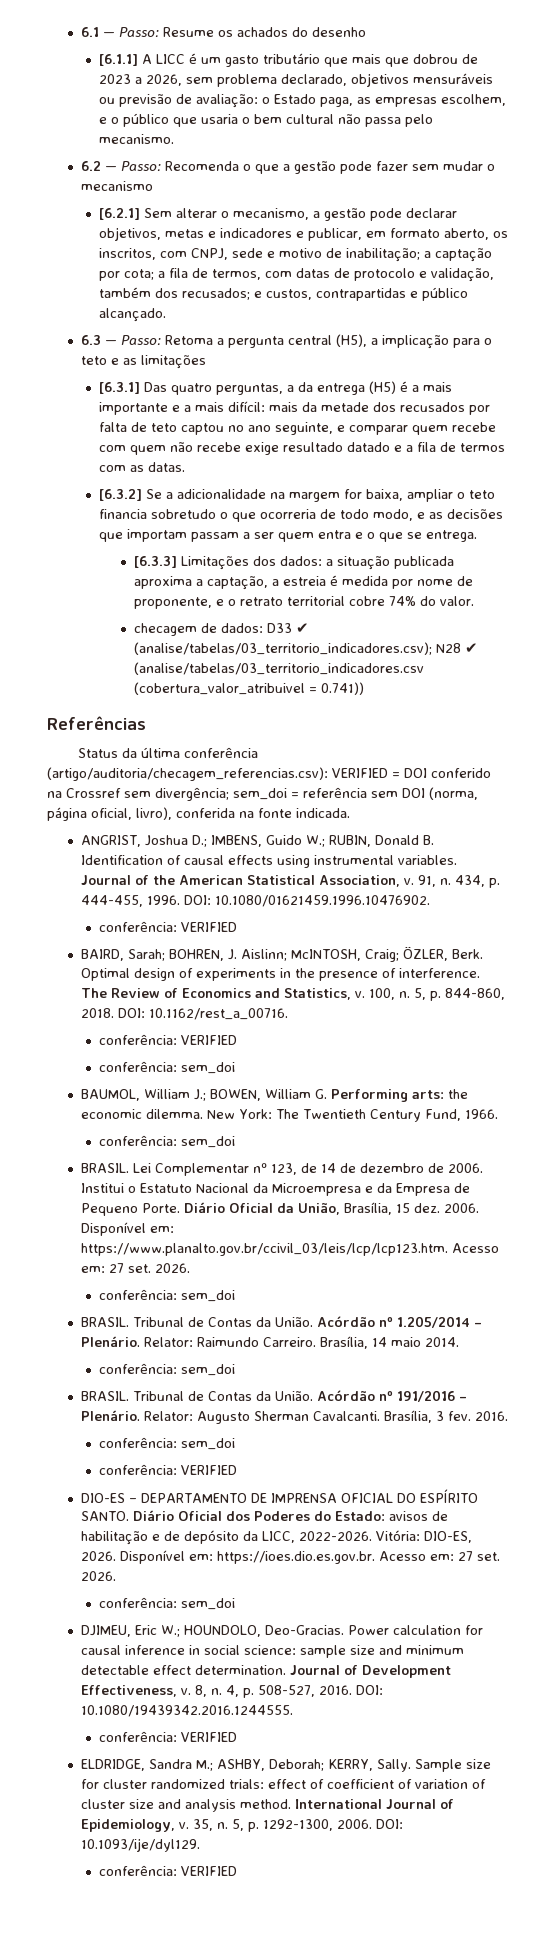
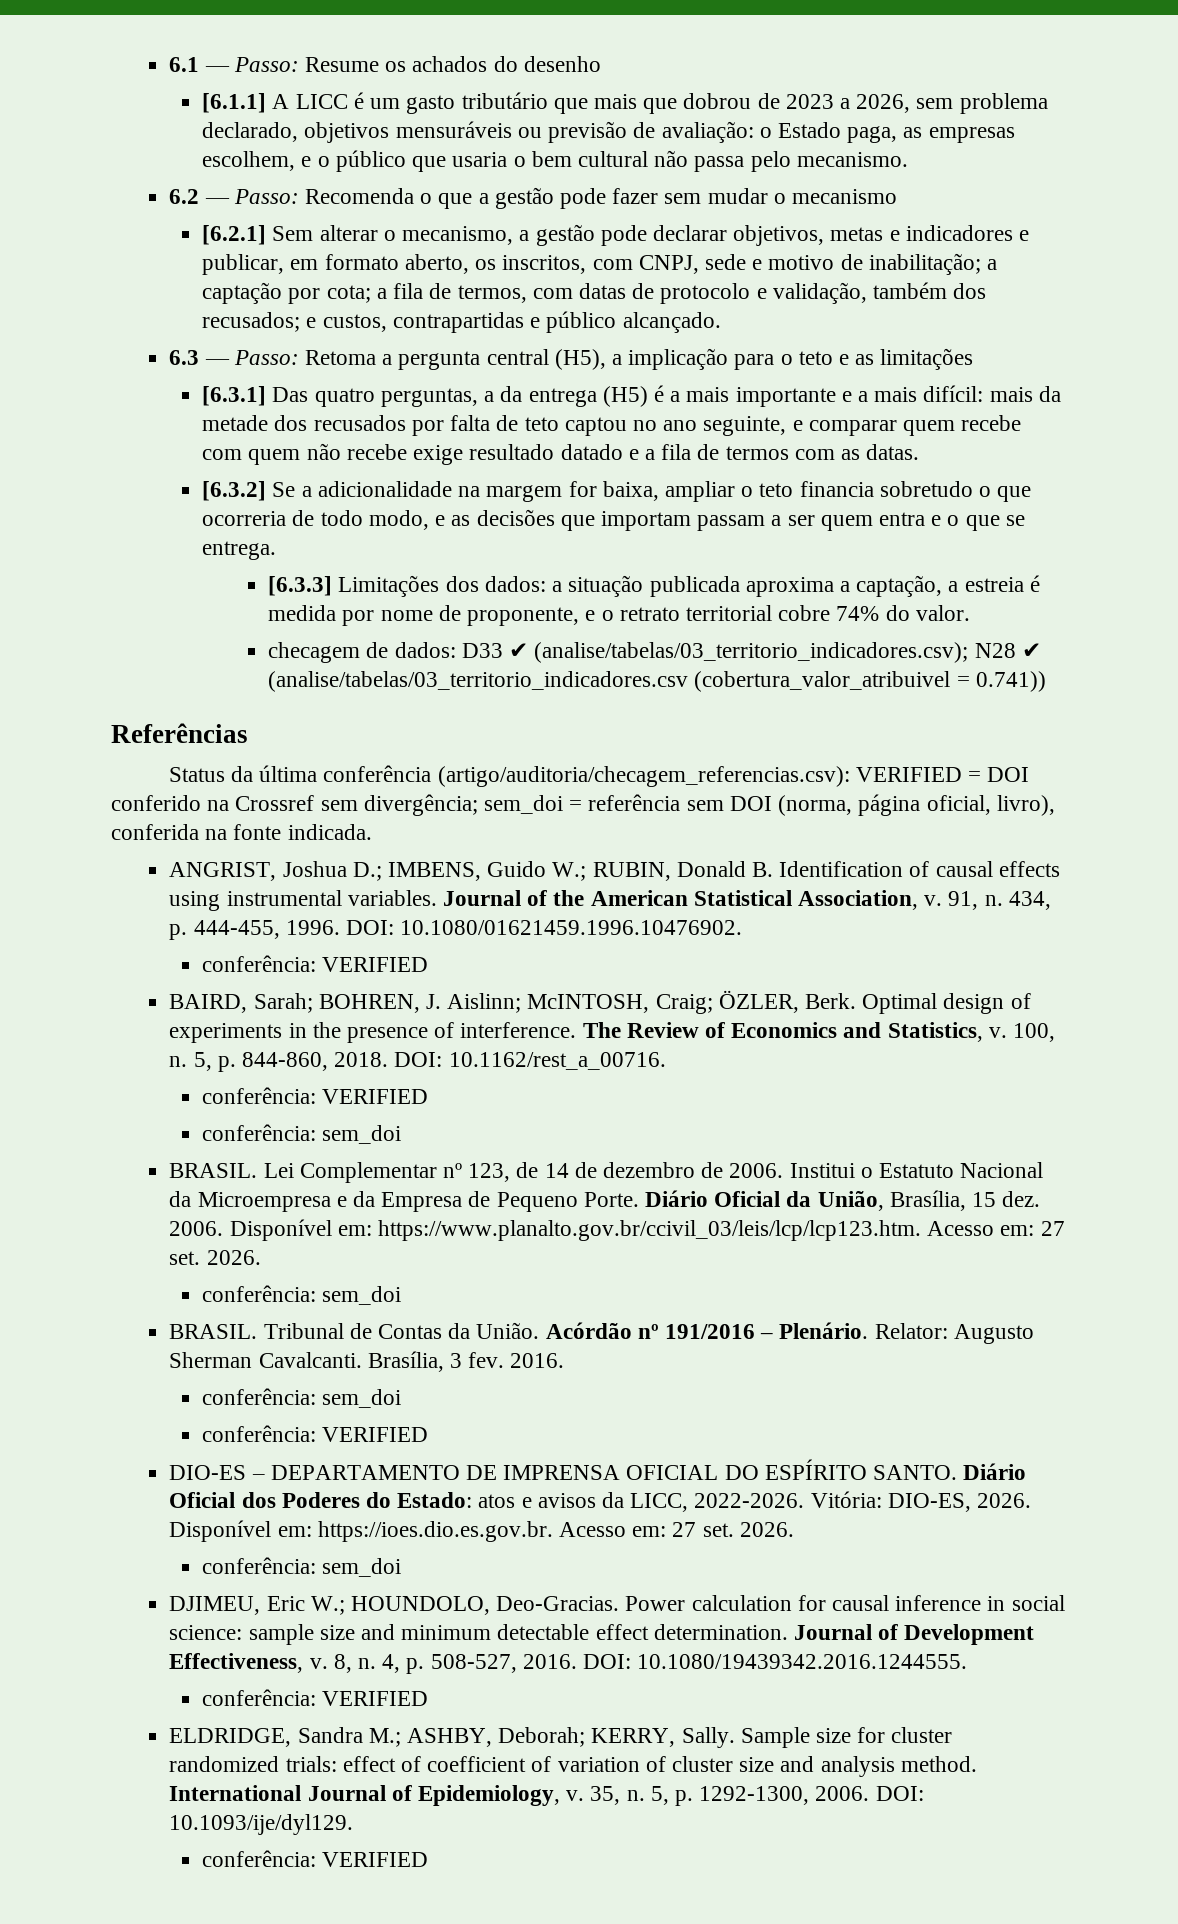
- BAUMOL, William J.; BOWEN, William G. Performing arts: the economic dilemma. New York: The Twentieth Century Fund, 1966.
- conferência: sem_doi
- BRASIL. Tribunal de Contas da União. Acórdão nº 1.205/2014 – Plenário. Relator: Raimundo Carreiro. Brasília, 14 maio 2014.
- conferência: sem_doi
- Diário Oficial dos Poderes do Estado: avisos de habilitação e de depósito da LICC, 2022-2026.
+ Diário Oficial dos Poderes do Estado: atos e avisos da LICC, 2022-2026.

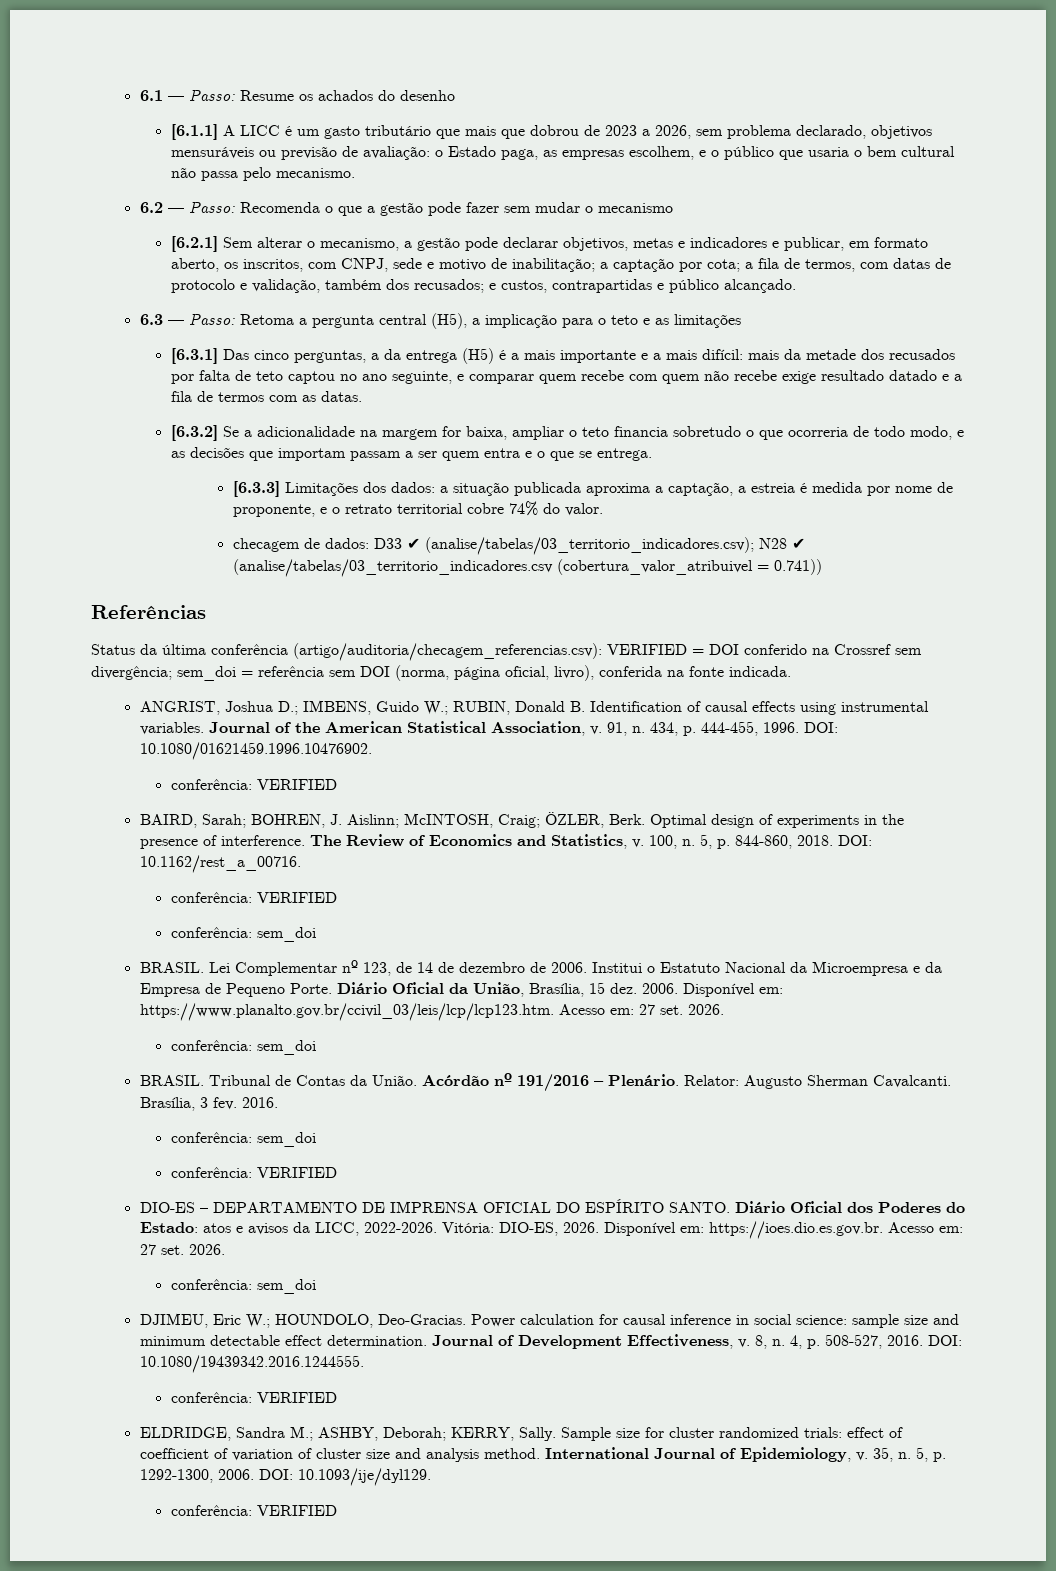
- [6.3.1] Das quatro perguntas, a da entrega (H5) é a mais importante e a mais difícil: mais da metade dos recusados por falta de teto captou no ano seguinte, e comparar quem recebe com quem não recebe exige resultado datado e a fila de termos com as datas.
+ [6.3.1] Das cinco perguntas, a da entrega (H5) é a mais importante e a mais difícil: mais da metade dos recusados por falta de teto captou no ano seguinte, e comparar quem recebe com quem não recebe exige resultado datado e a fila de termos com as datas.

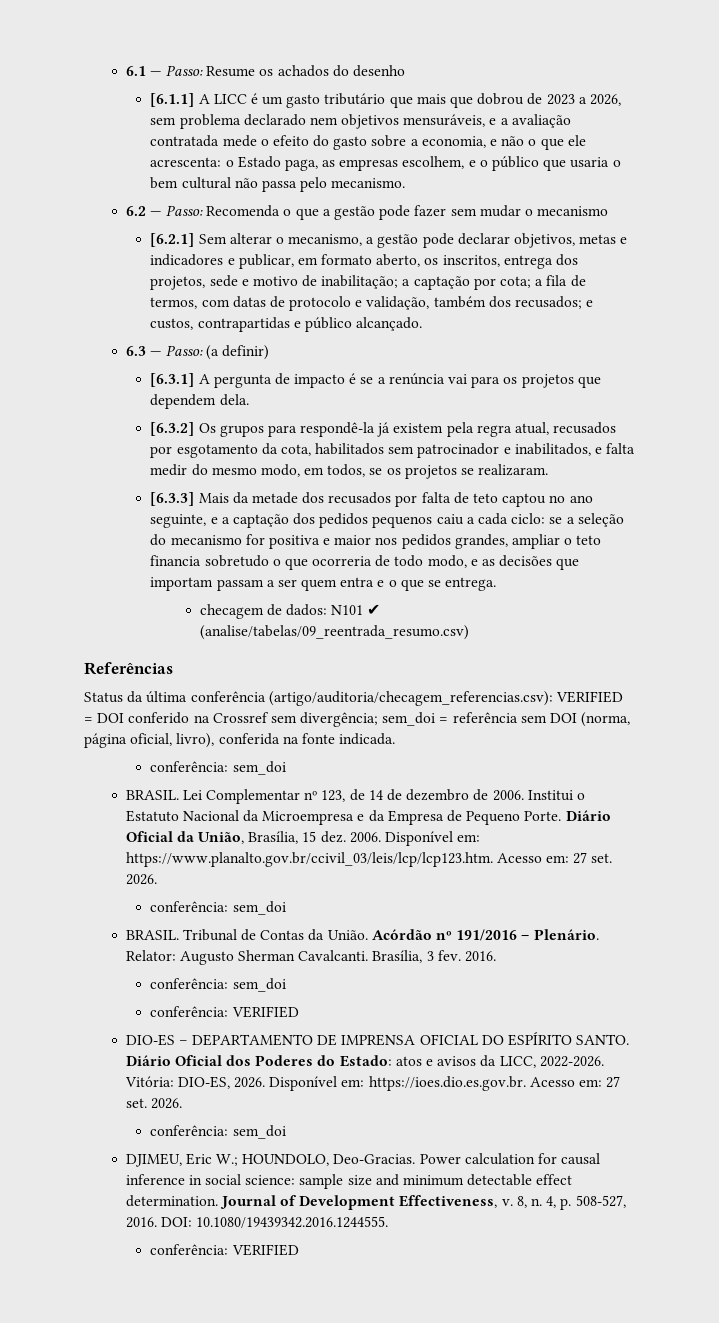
- [6.1.1] A LICC é um gasto tributário que mais que dobrou de 2023 a 2026, sem problema declarado, objetivos mensuráveis ou previsão de avaliação: o Estado paga, as empresas escolhem, e o público que usaria o bem cultural não passa pelo mecanismo.
+ [6.1.1] A LICC é um gasto tributário que mais que dobrou de 2023 a 2026, sem problema declarado nem objetivos mensuráveis, e a avaliação contratada mede o efeito do gasto sobre a economia, e não o que ele acrescenta: o Estado paga, as empresas escolhem, e o público que usaria o bem cultural não passa pelo mecanismo.
- [6.2.1] Sem alterar o mecanismo, a gestão pode declarar objetivos, metas e indicadores e publicar, em formato aberto, os inscritos, com CNPJ, sede e motivo de inabilitação; a captação por cota; a fila de termos, com datas de protocolo e validação, também dos recusados; e custos, contrapartidas e público alcançado.
+ [6.2.1] Sem alterar o mecanismo, a gestão pode declarar objetivos, metas e indicadores e publicar, em formato aberto, os inscritos, entrega dos projetos, sede e motivo de inabilitação; a captação por cota; a fila de termos, com datas de protocolo e validação, também dos recusados; e custos, contrapartidas e público alcançado.
- 6.3 — Passo: Retoma a pergunta central (H5), a implicação para o teto e as limitações
- [6.3.1] Das cinco perguntas, a da entrega (H5) é a mais importante e a mais difícil: mais da metade dos recusados por falta de teto captou no ano seguinte, e comparar quem recebe com quem não recebe exige resultado datado e a fila de termos com as datas.
- [6.3.2] Se a adicionalidade na margem for baixa, ampliar o teto financia sobretudo o que ocorreria de todo modo, e as decisões que importam passam a ser quem entra e o que se entrega.
+ 6.3 — Passo: (a definir)
+ [6.3.1] A pergunta de impacto é se a renúncia vai para os projetos que dependem dela.
+ [6.3.2] Os grupos para respondê-la já existem pela regra atual, recusados por esgotamento da cota, habilitados sem patrocinador e inabilitados, e falta medir do mesmo modo, em todos, se os projetos se realizaram.
+ [6.3.3] Mais da metade dos recusados por falta de teto captou no ano seguinte, e a captação dos pedidos pequenos caiu a cada ciclo: se a seleção do mecanismo for positiva e maior nos pedidos grandes, ampliar o teto financia sobretudo o que ocorreria de todo modo, e as decisões que importam passam a ser quem entra e o que se entrega.
- [6.3.3] Limitações dos dados: a situação publicada aproxima a captação, a estreia é medida por nome de proponente, e o retrato territorial cobre 74% do valor.
- checagem de dados: D33 ✔ (analise/tabelas/03_territorio_indicadores.csv); N28 ✔ (analise/tabelas/03_territorio_indicadores.csv (cobertura_valor_atribuivel = 0.741))
+ checagem de dados: N101 ✔ (analise/tabelas/09_reentrada_resumo.csv)
- ANGRIST, Joshua D.; IMBENS, Guido W.; RUBIN, Donald B. Identification of causal effects using instrumental variables. Journal of the American Statistical Association, v. 91, n. 434, p. 444-455, 1996. DOI: 10.1080/01621459.1996.10476902.
- conferência: VERIFIED
- BAIRD, Sarah; BOHREN, J. Aislinn; McINTOSH, Craig; ÖZLER, Berk. Optimal design of experiments in the presence of interference. The Review of Economics and Statistics, v. 100, n. 5, p. 844-860, 2018. DOI: 10.1162/rest_a_00716.
- conferência: VERIFIED
- ELDRIDGE, Sandra M.; ASHBY, Deborah; KERRY, Sally. Sample size for cluster randomized trials: effect of coefficient of variation of cluster size and analysis method. International Journal of Epidemiology, v. 35, n. 5, p. 1292-1300, 2006. DOI: 10.1093/ije/dyl129.
- conferência: VERIFIED

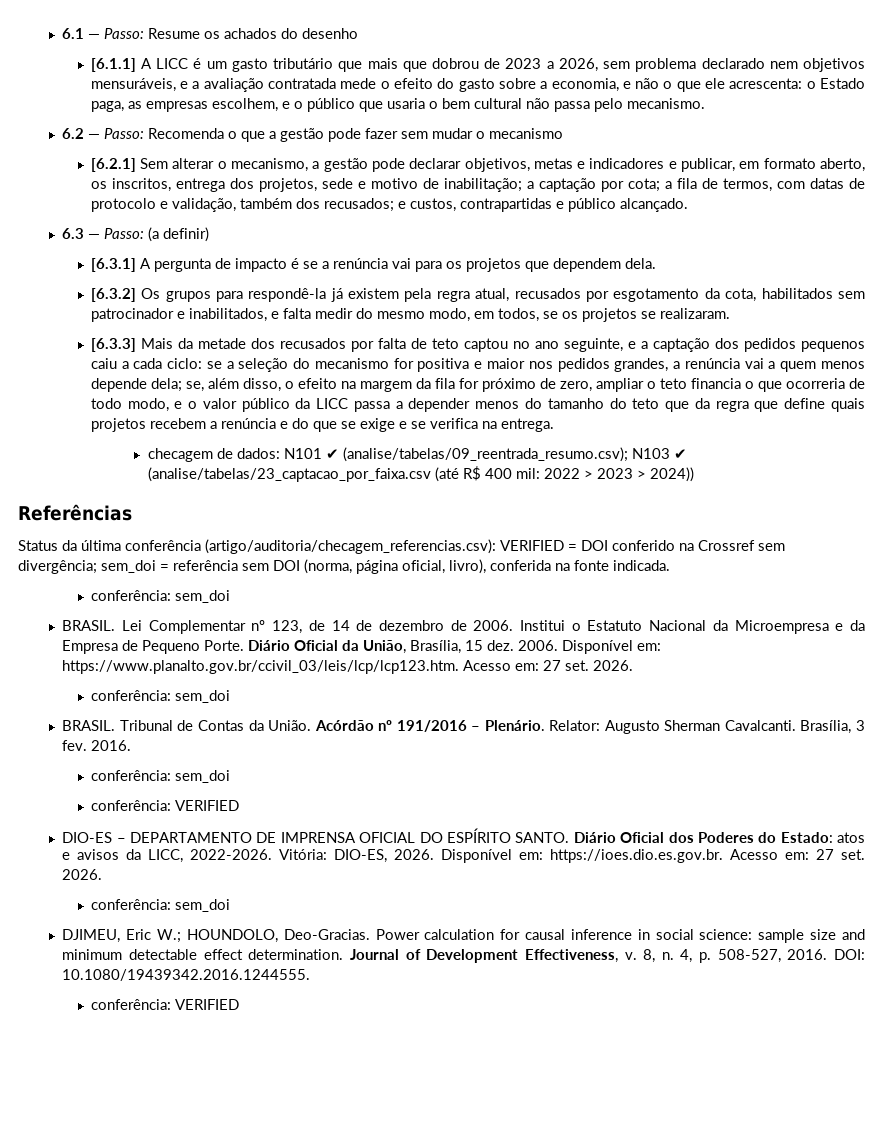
- [6.3.3] Mais da metade dos recusados por falta de teto captou no ano seguinte, e a captação dos pedidos pequenos caiu a cada ciclo: se a seleção do mecanismo for positiva e maior nos pedidos grandes, ampliar o teto financia sobretudo o que ocorreria de todo modo, e as decisões que importam passam a ser quem entra e o que se entrega.
+ [6.3.3] Mais da metade dos recusados por falta de teto captou no ano seguinte, e a captação dos pedidos pequenos caiu a cada ciclo: se a seleção do mecanismo for positiva e maior nos pedidos grandes, a renúncia vai a quem menos depende dela; se, além disso, o efeito na margem da fila for próximo de zero, ampliar o teto financia o que ocorreria de todo modo, e o valor público da LICC passa a depender menos do tamanho do teto que da regra que define quais projetos recebem a renúncia e do que se exige e se verifica na entrega.
- checagem de dados: N101 ✔ (analise/tabelas/09_reentrada_resumo.csv)
+ checagem de dados: N101 ✔ (analise/tabelas/09_reentrada_resumo.csv); N103 ✔ (analise/tabelas/23_captacao_por_faixa.csv (até R$ 400 mil: 2022 > 2023 > 2024))

